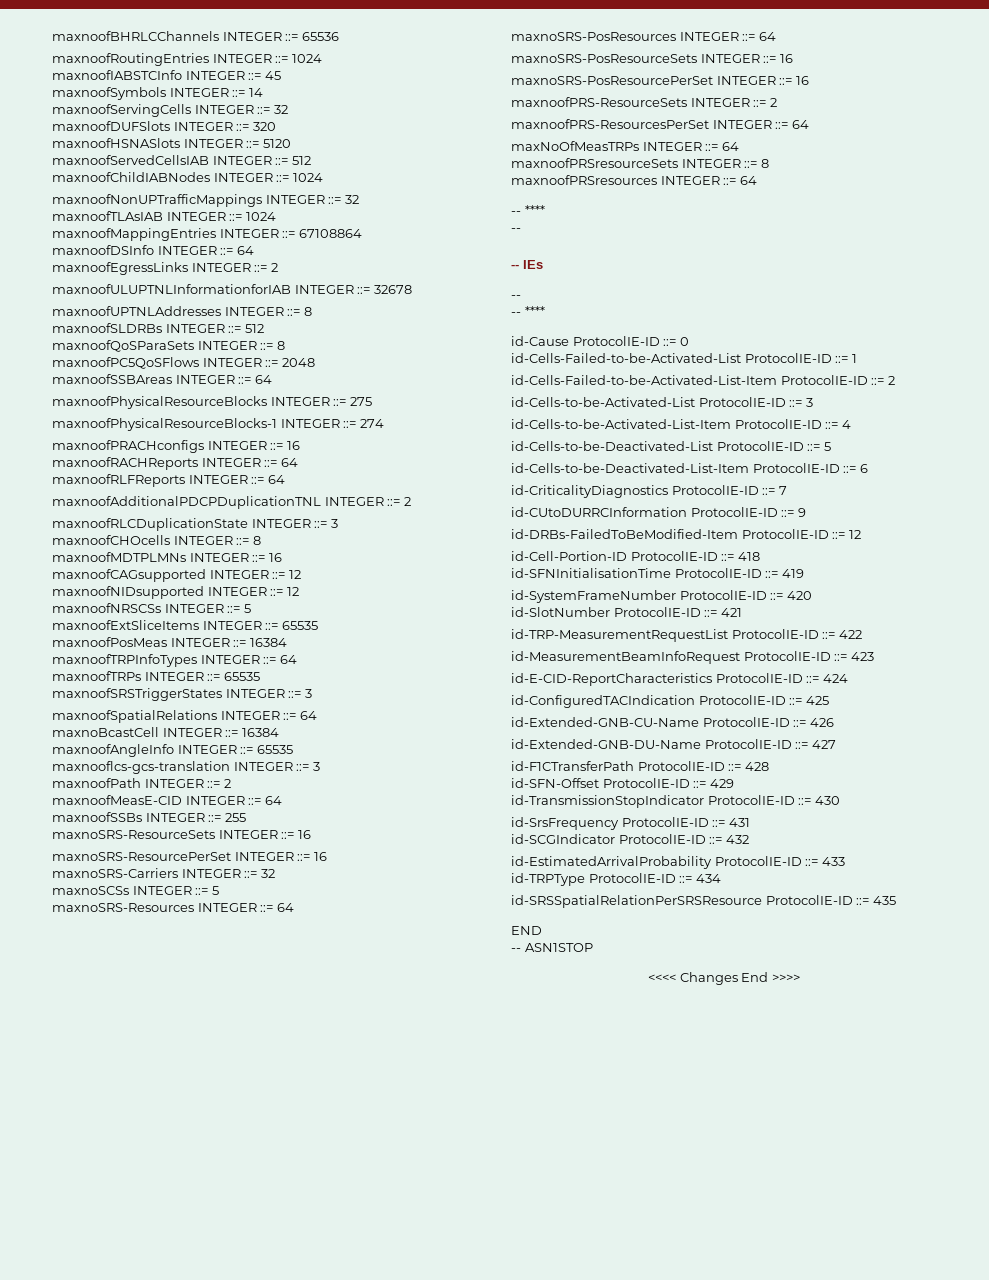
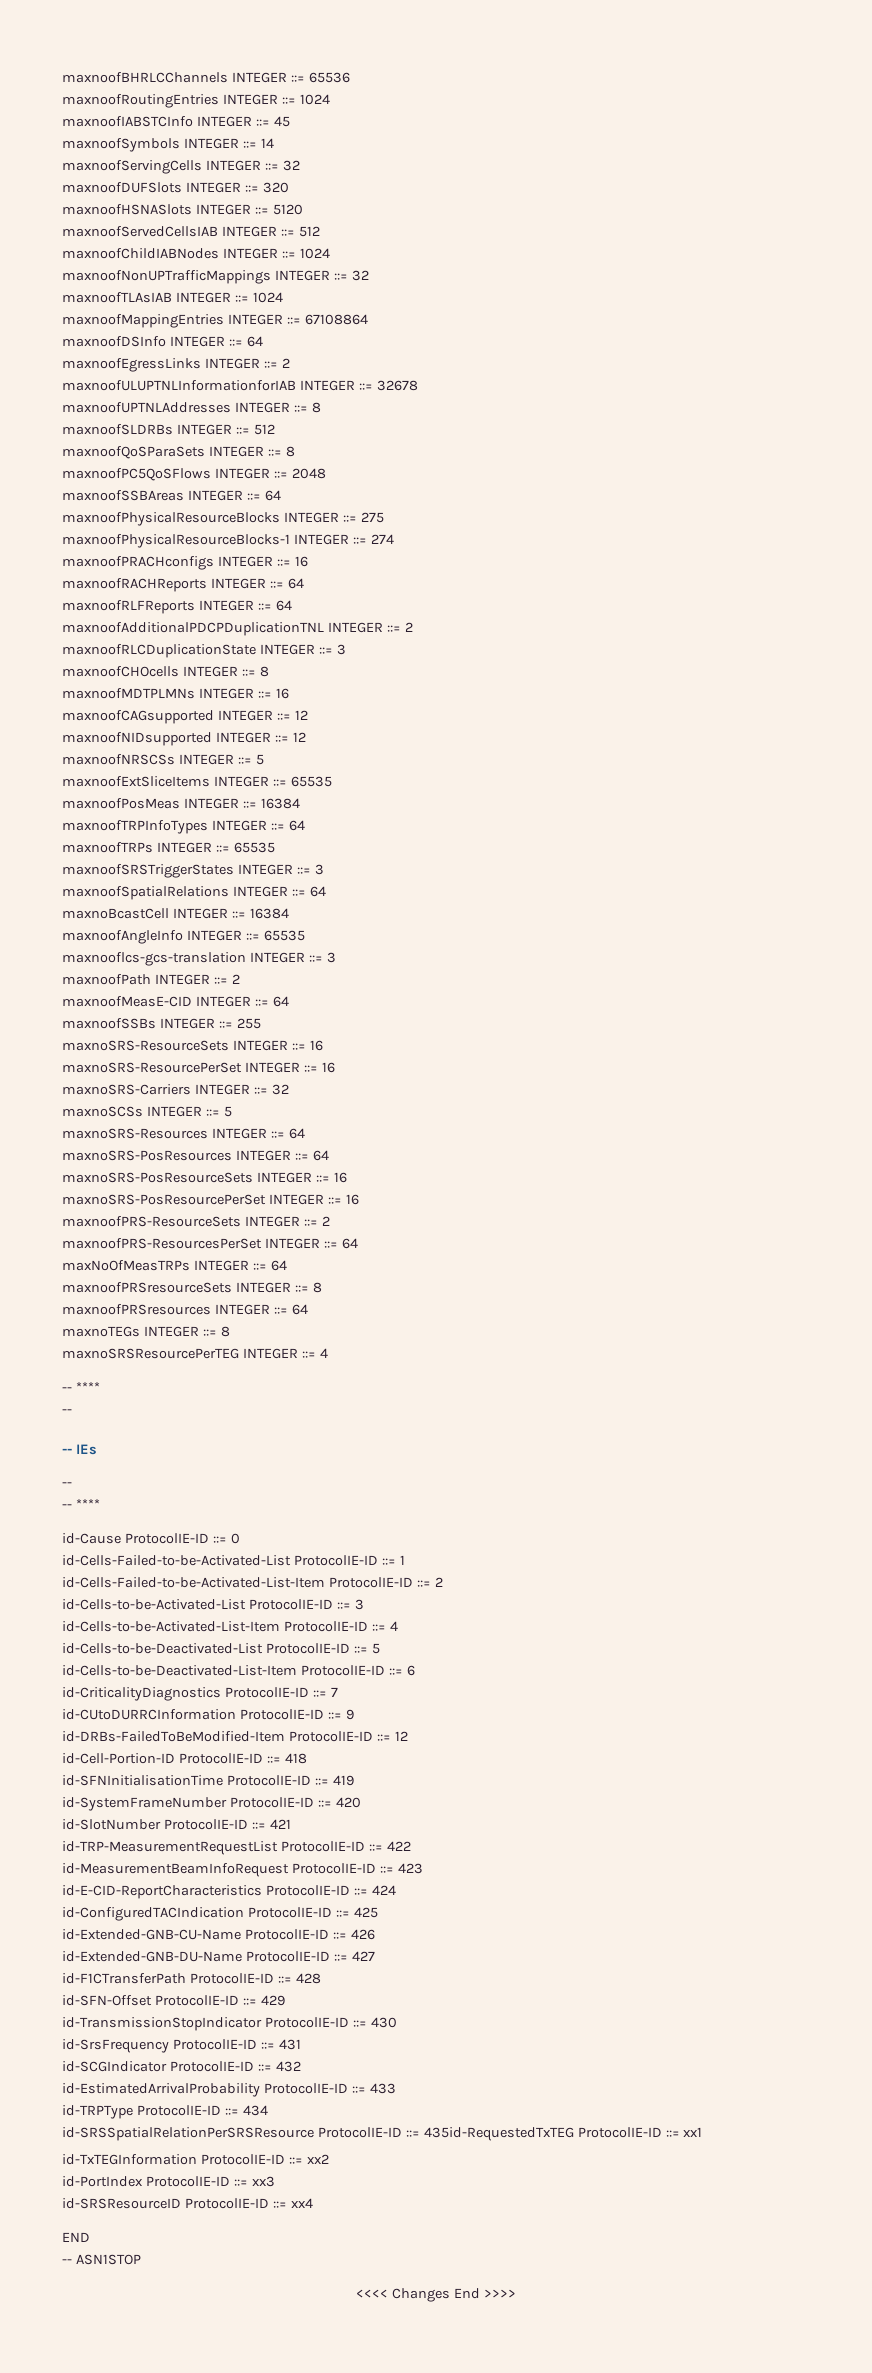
+ maxnoTEGs INTEGER ::= 8
+ maxnoSRSResourcePerTEG INTEGER ::= 4
- id-SRSSpatialRelationPerSRSResource ProtocolIE-ID ::= 435
+ id-SRSSpatialRelationPerSRSResource ProtocolIE-ID ::= 435id-RequestedTxTEG ProtocolIE-ID ::= xx1
+ id-TxTEGInformation ProtocolIE-ID ::= xx2
+ id-PortIndex ProtocolIE-ID ::= xx3
+ id-SRSResourceID ProtocolIE-ID ::= xx4

